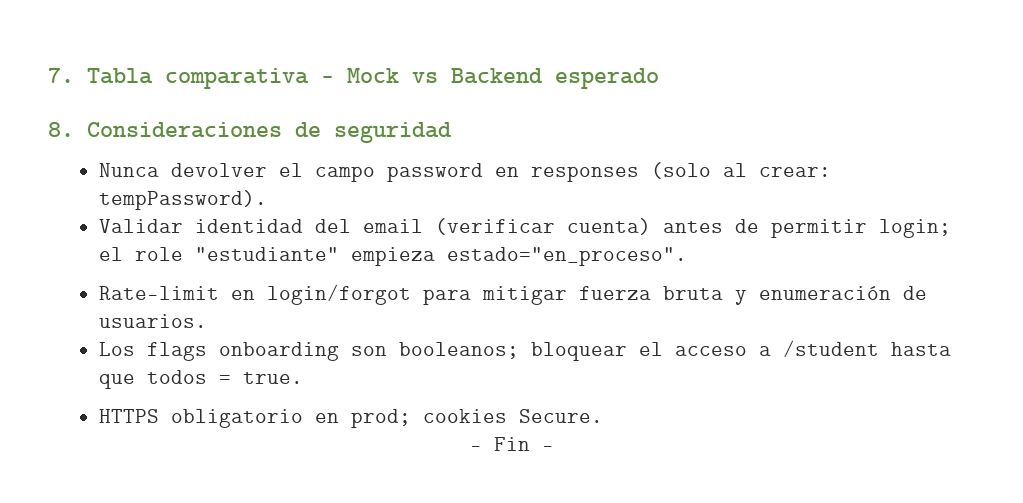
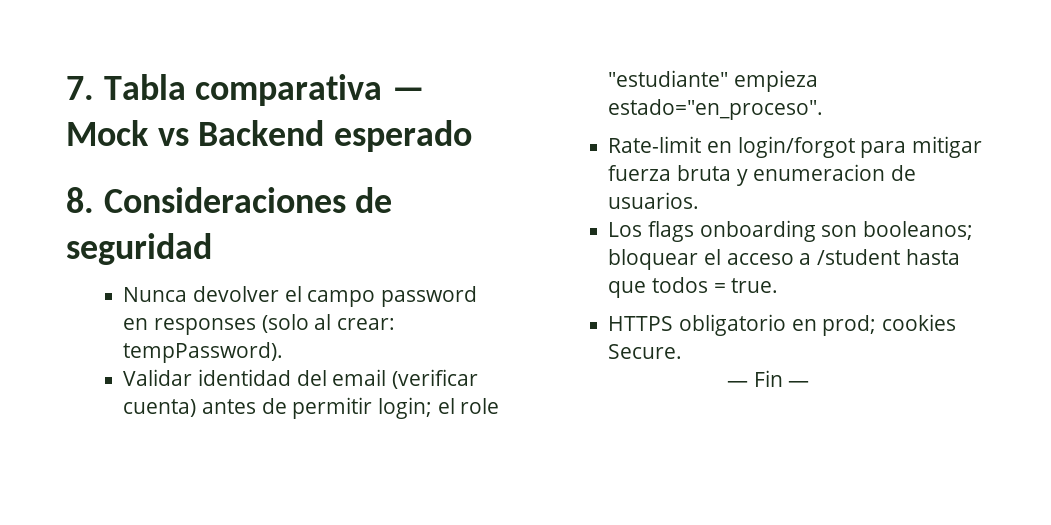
- Rate-limit en login/forgot para mitigar fuerza bruta y enumeración de usuarios.
+ Rate-limit en login/forgot para mitigar fuerza bruta y enumeracion de usuarios.

